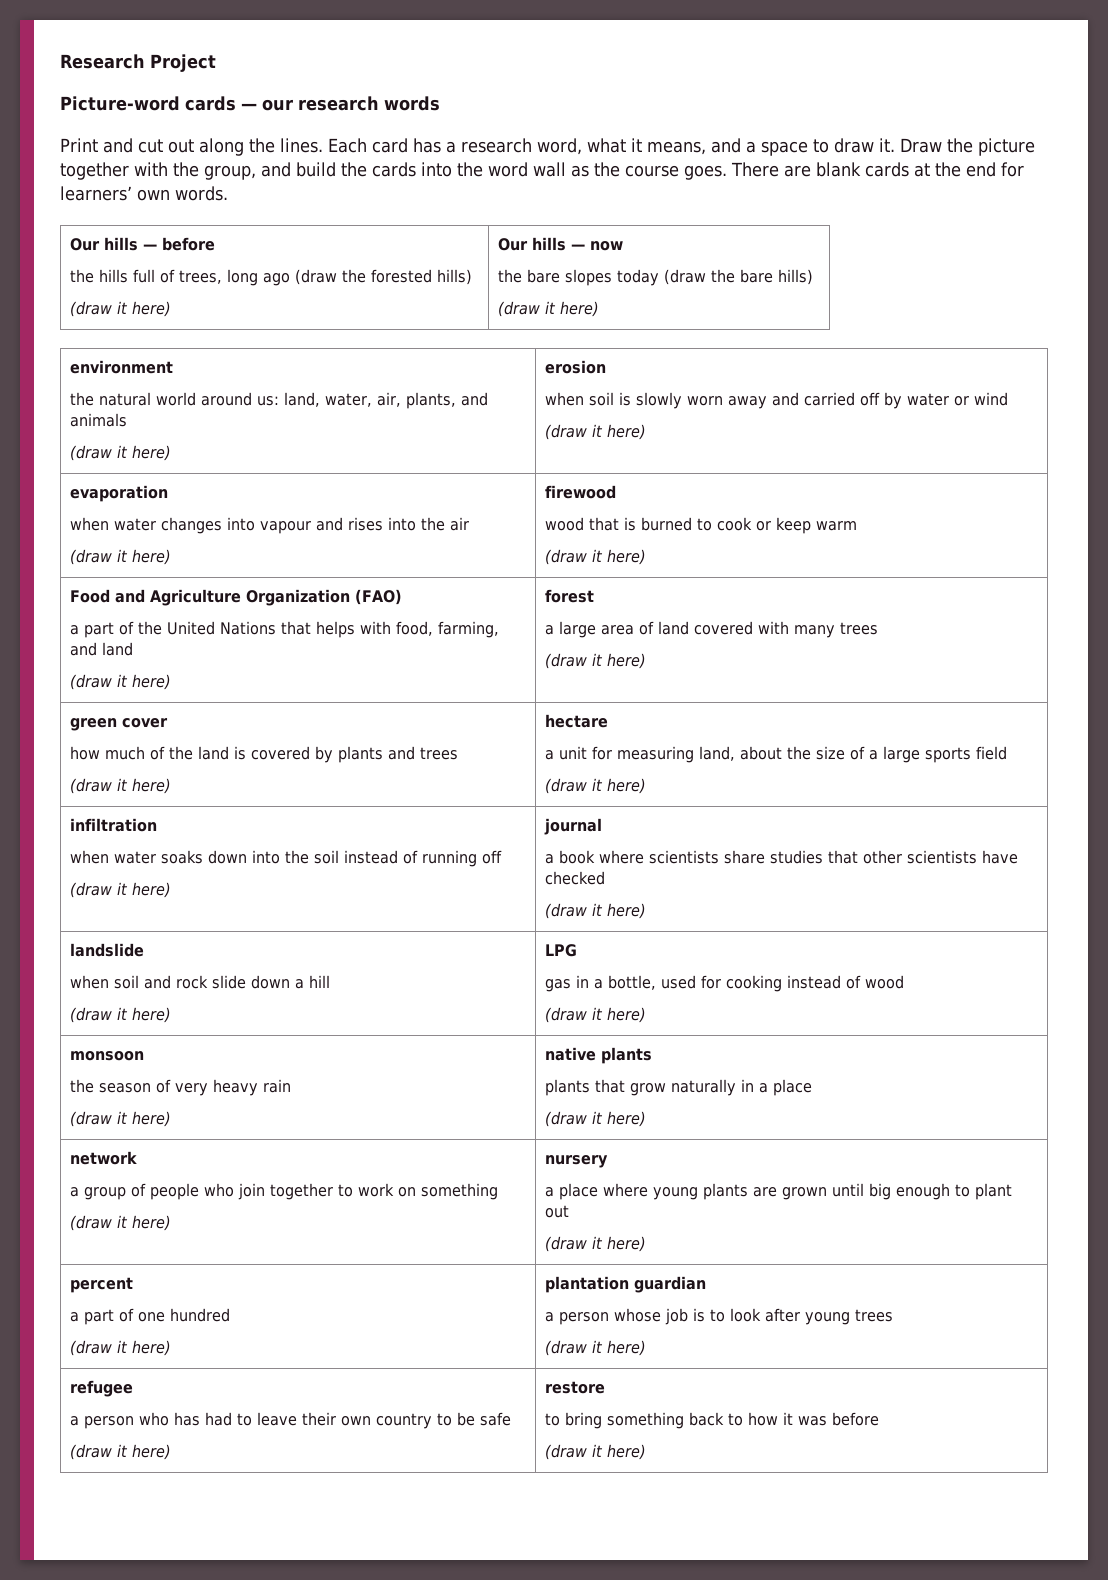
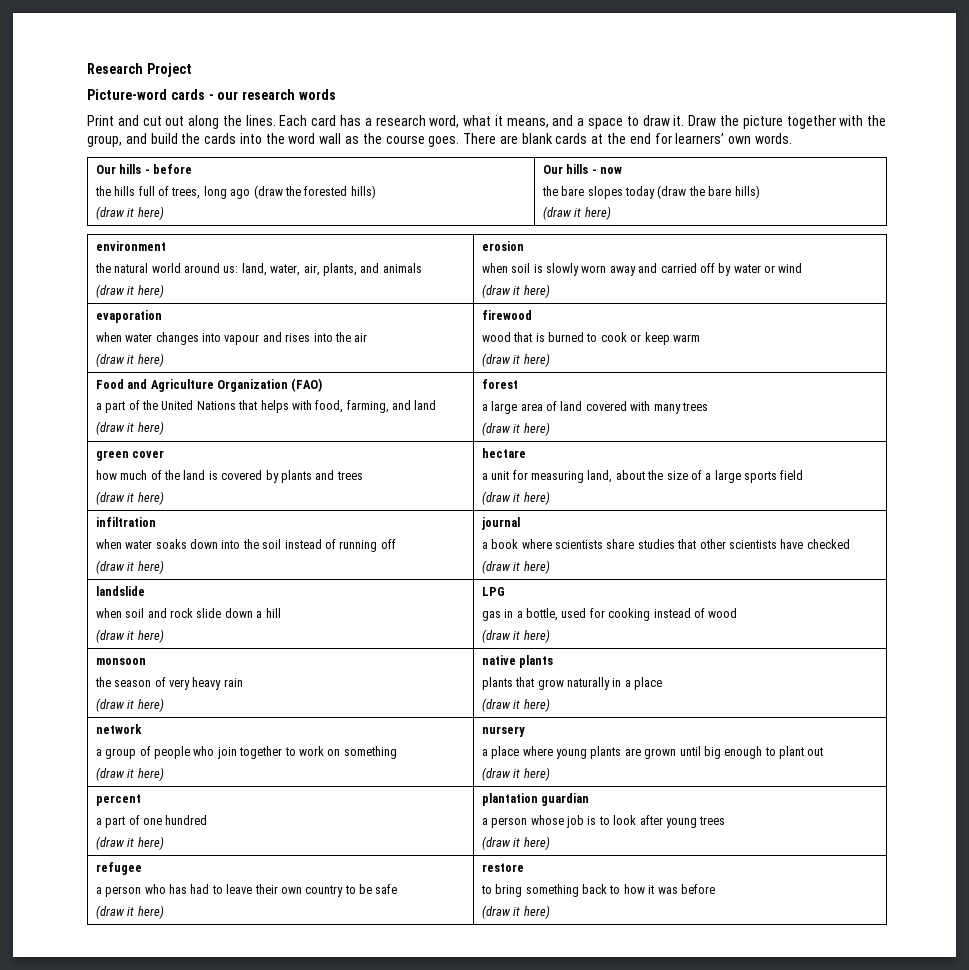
- Picture-word cards — our research words
+ Picture-word cards - our research words
- Our hills — before
+ Our hills - before
  the hills full of trees, long ago (draw the forested hills)
- (draw it here) | Our hills — now
+ (draw it here) | Our hills - now

